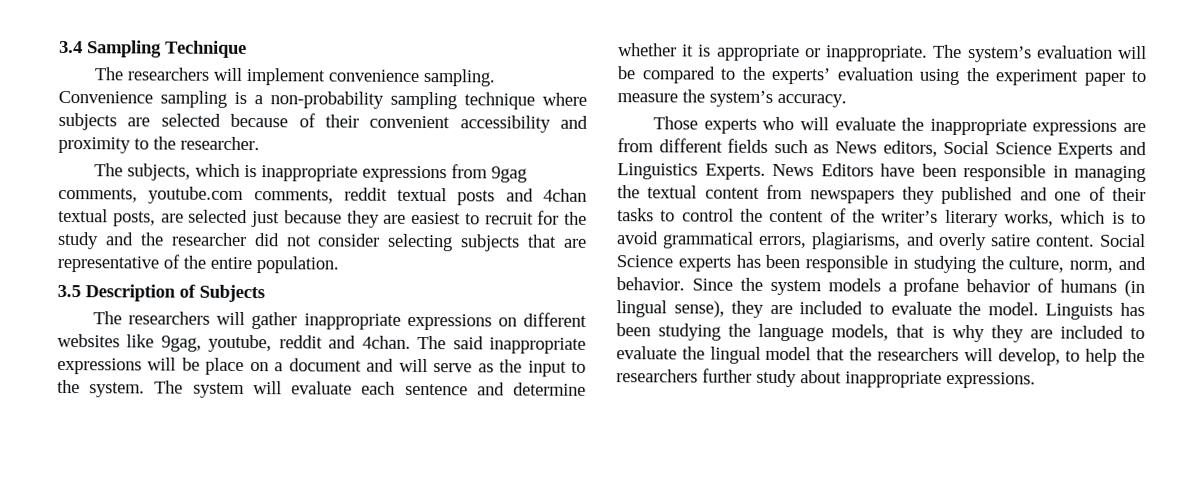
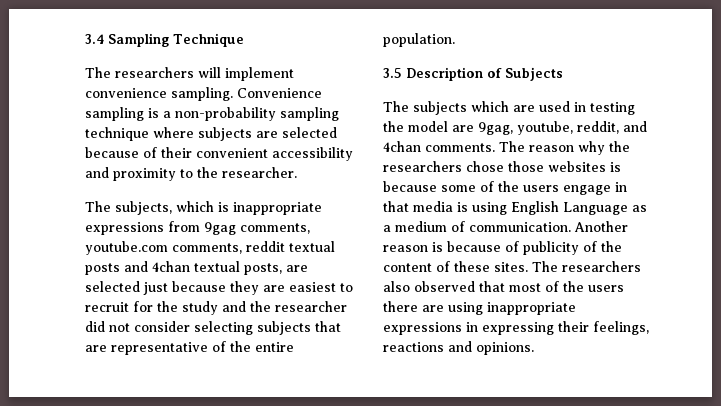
- The researchers will gather inappropriate expressions on different websites like 9gag, youtube, reddit and 4chan. The said inappropriate expressions will be place on a document and will serve as the input to the system. The system will evaluate each sentence and determine whether it is appropriate or inappropriate. The system’s evaluation will be compared to the experts’ evaluation using the experiment paper to measure the system’s accuracy.
- Those experts who will evaluate the inappropriate expressions are from different fields such as News editors, Social Science Experts and Linguistics Experts. News Editors have been responsible in managing the textual content from newspapers they published and one of their tasks to control the content of the writer’s literary works, which is to avoid grammatical errors, plagiarisms, and overly satire content. Social Science experts has been responsible in studying the culture, norm, and behavior. Since the system models a profane behavior of humans (in lingual sense), they are included to evaluate the model. Linguists has been studying the language models, that is why they are included to evaluate the lingual model that the researchers will develop, to help the researchers further study about inappropriate expressions.
+ The subjects which are used in testing the model are 9gag, youtube, reddit, and 4chan comments. The reason why the researchers chose those websites is because some of the users engage in that media is using English Language as a medium of communication. Another reason is because of publicity of the content of these sites. The researchers also observed that most of the users there are using inappropriate expressions in expressing their feelings, reactions and opinions.

